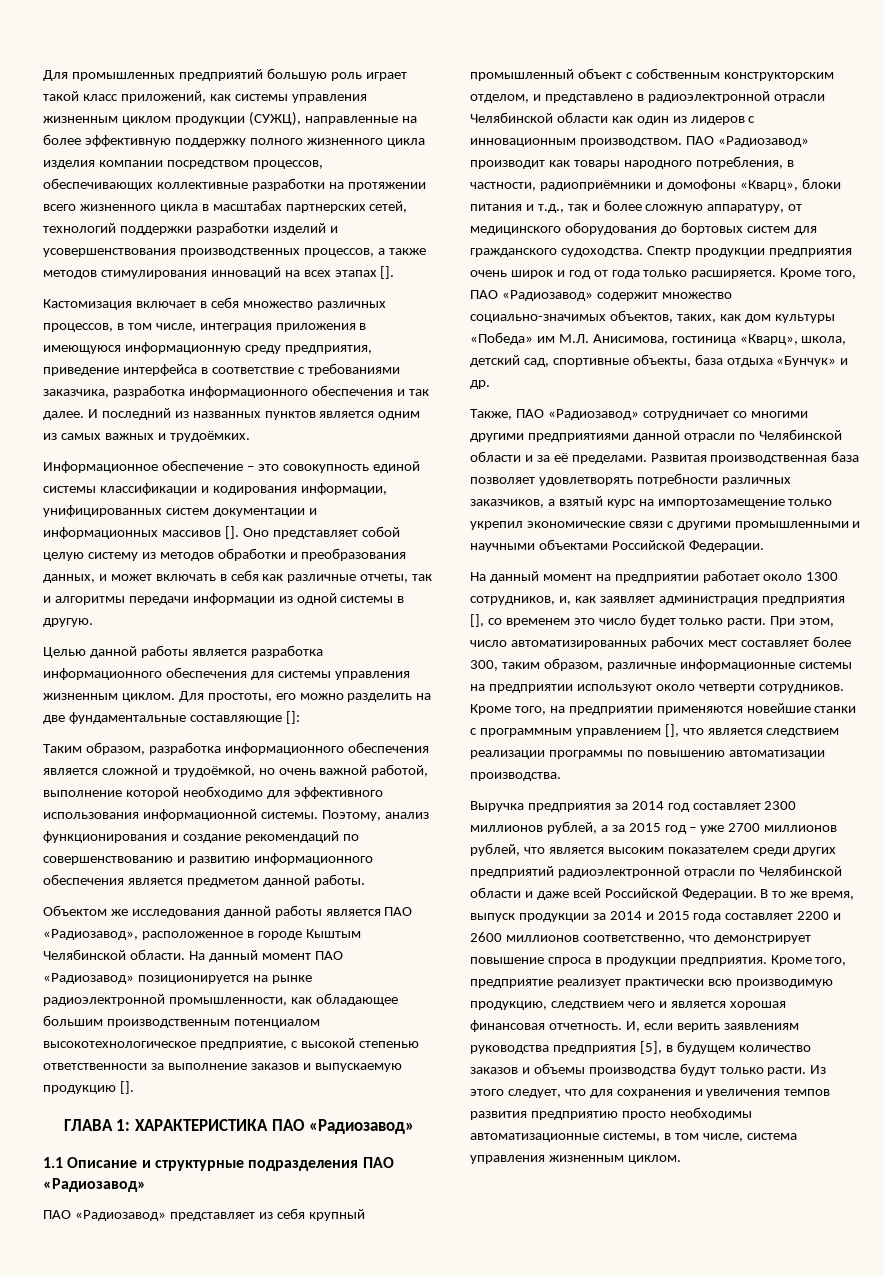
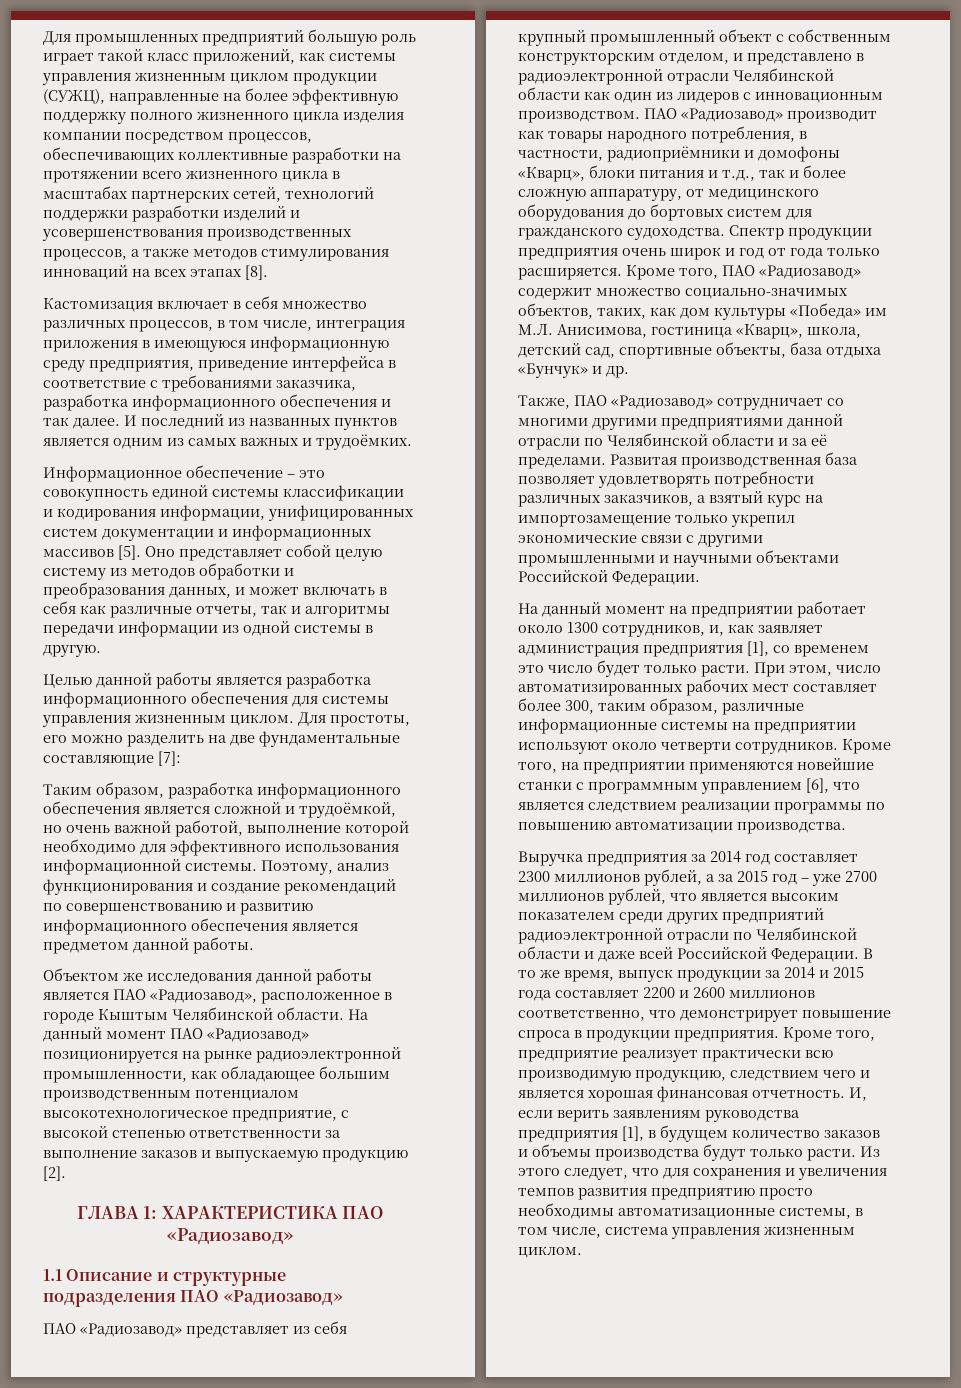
- Для промышленных предприятий большую роль играет такой класс приложений, как системы управления жизненным циклом продукции (СУЖЦ), направленные на более эффективную поддержку полного жизненного цикла изделия компании посредством процессов, обеспечивающих коллективные разработки на протяжении всего жизненного цикла в масштабах партнерских сетей, технологий поддержки разработки изделий и усовершенствования производственных процессов, а также методов стимулирования инноваций на всех этапах [].
+ Для промышленных предприятий большую роль играет такой класс приложений, как системы управления жизненным циклом продукции (СУЖЦ), направленные на более эффективную поддержку полного жизненного цикла изделия компании посредством процессов, обеспечивающих коллективные разработки на протяжении всего жизненного цикла в масштабах партнерских сетей, технологий поддержки разработки изделий и усовершенствования производственных процессов, а также методов стимулирования инноваций на всех этапах [8].
- Информационное обеспечение – это совокупность единой системы классификации и кодирования информации, унифицированных систем документации и информационных массивов [].
+ Информационное обеспечение – это совокупность единой системы классификации и кодирования информации, унифицированных систем документации и информационных массивов [5].
- Для простоты, его можно разделить на две фундаментальные составляющие []:
+ Для простоты, его можно разделить на две фундаментальные составляющие [7]:
- На данный момент ПАО «Радиозавод» позиционируется на рынке радиоэлектронной промышленности, как обладающее большим производственным потенциалом высокотехнологическое предприятие, с высокой степенью ответственности за выполнение заказов и выпускаемую продукцию [].
+ На данный момент ПАО «Радиозавод» позиционируется на рынке радиоэлектронной промышленности, как обладающее большим производственным потенциалом высокотехнологическое предприятие, с высокой степенью ответственности за выполнение заказов и выпускаемую продукцию [2].
- На данный момент на предприятии работает около 1300 сотрудников, и, как заявляет администрация предприятия [], со временем это число будет только расти.
+ На данный момент на предприятии работает около 1300 сотрудников, и, как заявляет администрация предприятия [1], со временем это число будет только расти.
- Кроме того, на предприятии применяются новейшие станки с программным управлением [], что является следствием реализации программы по повышению автоматизации производства.
+ Кроме того, на предприятии применяются новейшие станки с программным управлением [6], что является следствием реализации программы по повышению автоматизации производства.
- И, если верить заявлениям руководства предприятия [5], в будущем количество заказов и объемы производства будут только расти.
+ И, если верить заявлениям руководства предприятия [1], в будущем количество заказов и объемы производства будут только расти.

